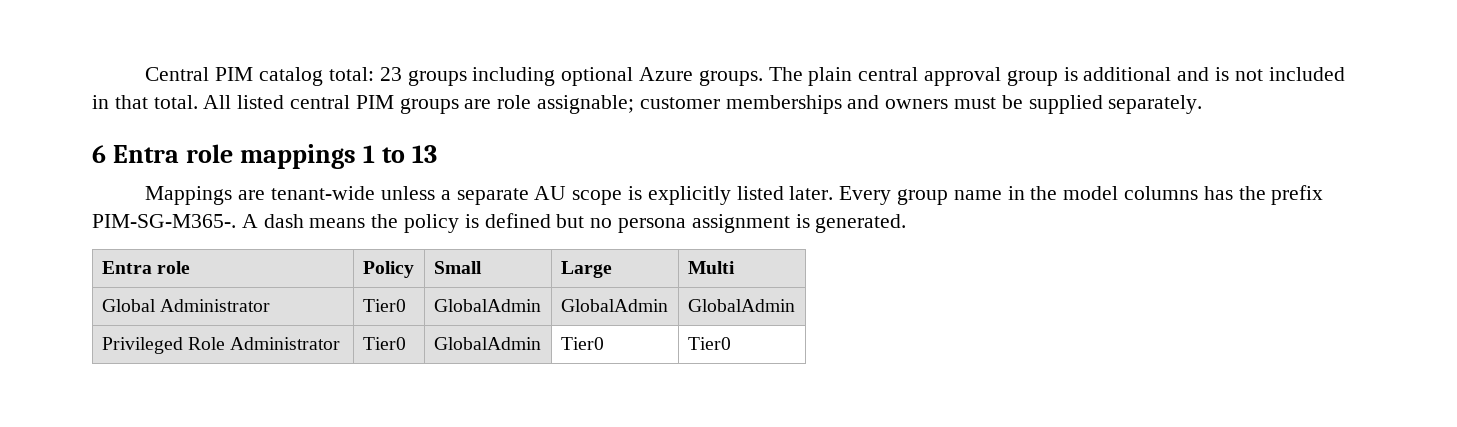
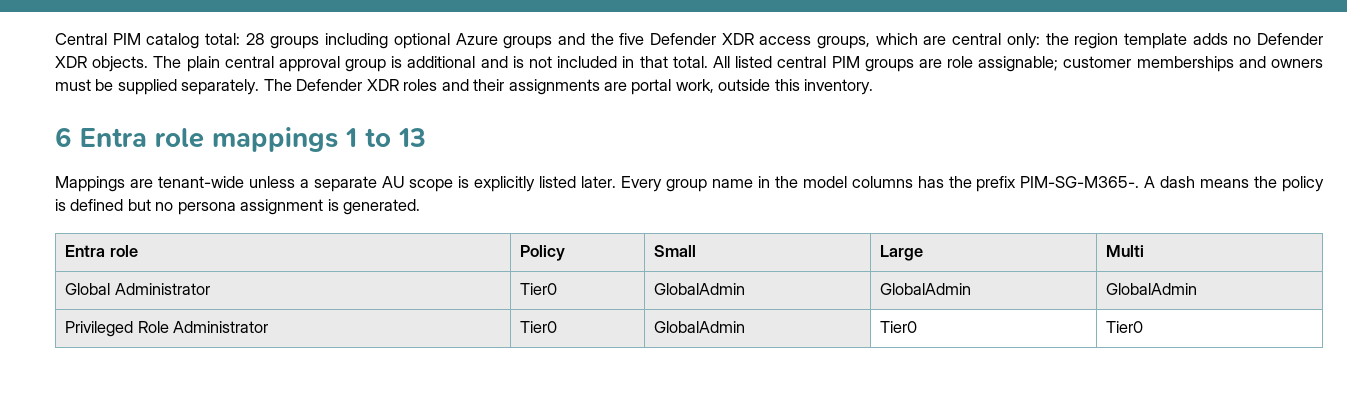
- Central PIM catalog total: 23 groups including optional Azure groups.
+ Central PIM catalog total: 28 groups including optional Azure groups and the five Defender XDR access groups, which are central only: the region template adds no Defender XDR objects.
+ The Defender XDR roles and their assignments are portal work, outside this inventory.

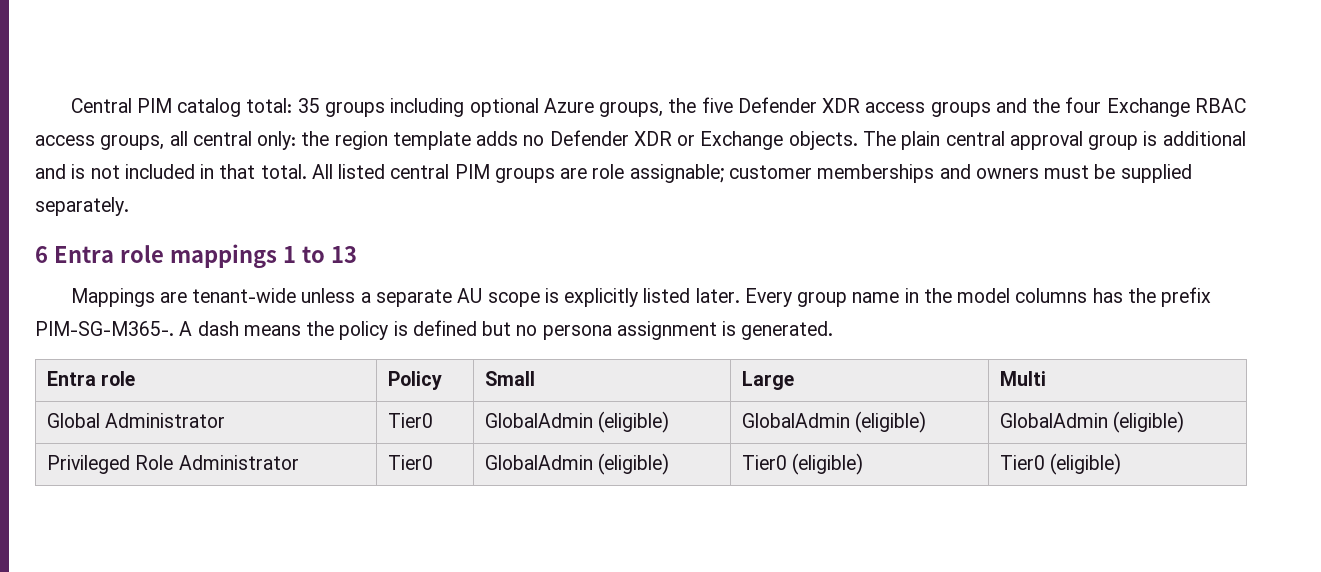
- Central PIM catalog total: 28 groups including optional Azure groups and the five Defender XDR access groups, which are central only: the region template adds no Defender XDR objects.
+ Central PIM catalog total: 35 groups including optional Azure groups, the five Defender XDR access groups and the four Exchange RBAC access groups, all central only: the region template adds no Defender XDR or Exchange objects.
- The Defender XDR roles and their assignments are portal work, outside this inventory.
- Global Administrator | Tier0 | GlobalAdmin | GlobalAdmin | GlobalAdmin
+ Global Administrator | Tier0 | GlobalAdmin (eligible) | GlobalAdmin (eligible) | GlobalAdmin (eligible)
- Privileged Role Administrator | Tier0 | GlobalAdmin | Tier0 | Tier0
+ Privileged Role Administrator | Tier0 | GlobalAdmin (eligible) | Tier0 (eligible) | Tier0 (eligible)

